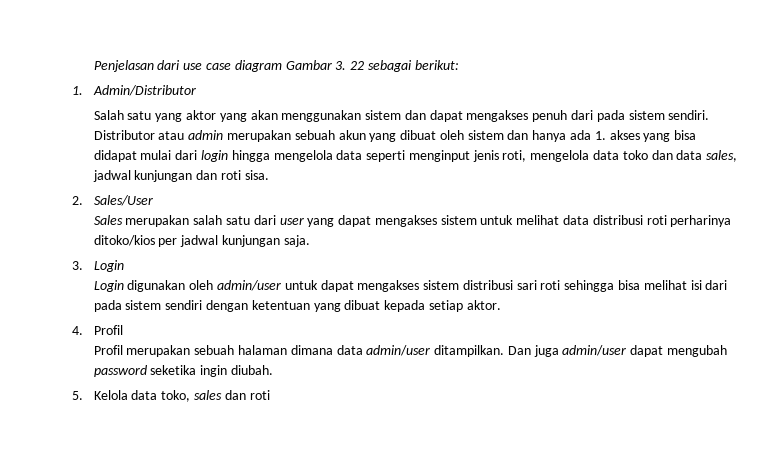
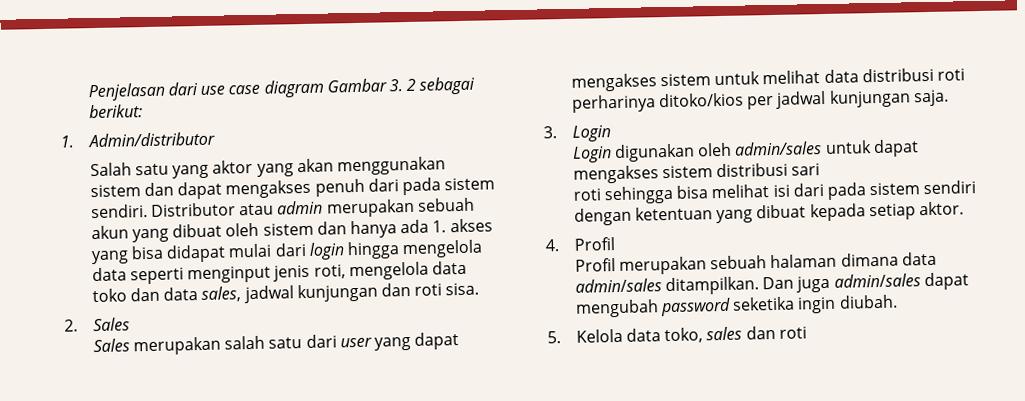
- Penjelasan dari use case diagram Gambar 3. 22 sebagai berikut:
+ Penjelasan dari use case diagram Gambar 3. 2 sebagai berikut:
- 1. Admin/Distributor
+ 1. Admin/distributor
- 2. Sales/User
+ 2. Sales
- Login digunakan oleh admin/user untuk dapat mengakses sistem distribusi sari roti sehingga bisa melihat isi dari pada sistem sendiri dengan ketentuan yang dibuat kepada setiap aktor.
+ Login digunakan oleh admin/sales untuk dapat mengakses sistem distribusi sari
+ roti sehingga bisa melihat isi dari pada sistem sendiri dengan ketentuan yang dibuat kepada setiap aktor.
- Profil merupakan sebuah halaman dimana data admin/user ditampilkan.
+ Profil merupakan sebuah halaman dimana data admin/sales ditampilkan.
- Dan juga admin/user dapat mengubah password seketika ingin diubah.
+ Dan juga admin/sales dapat mengubah password seketika ingin diubah.

